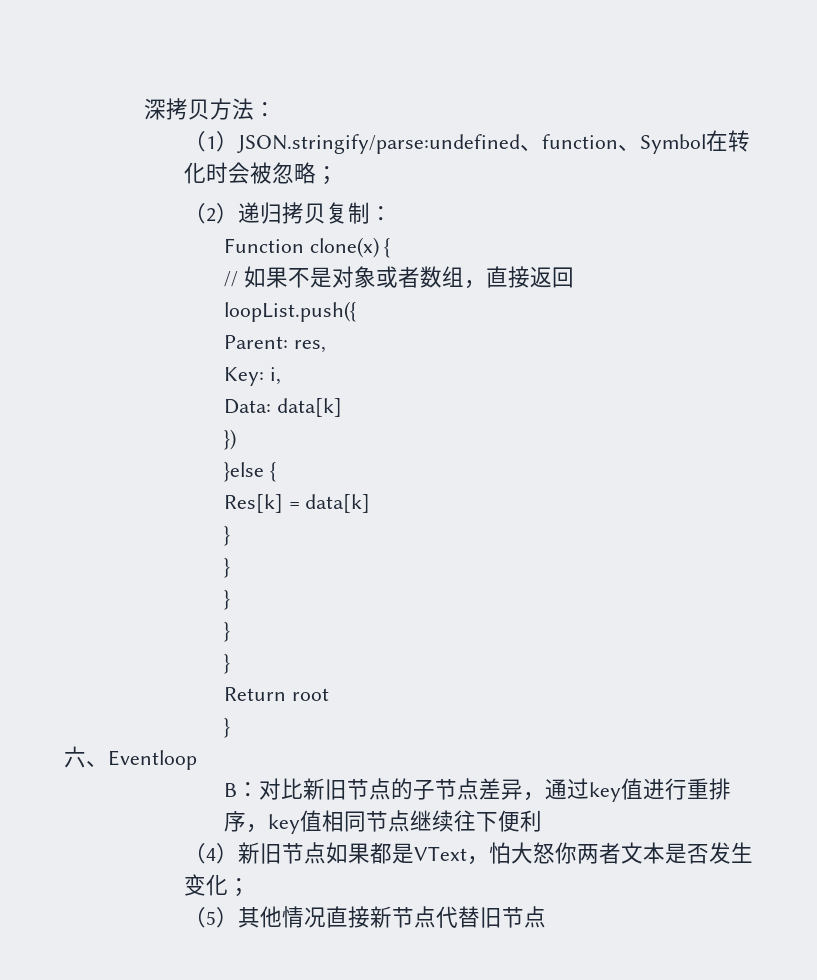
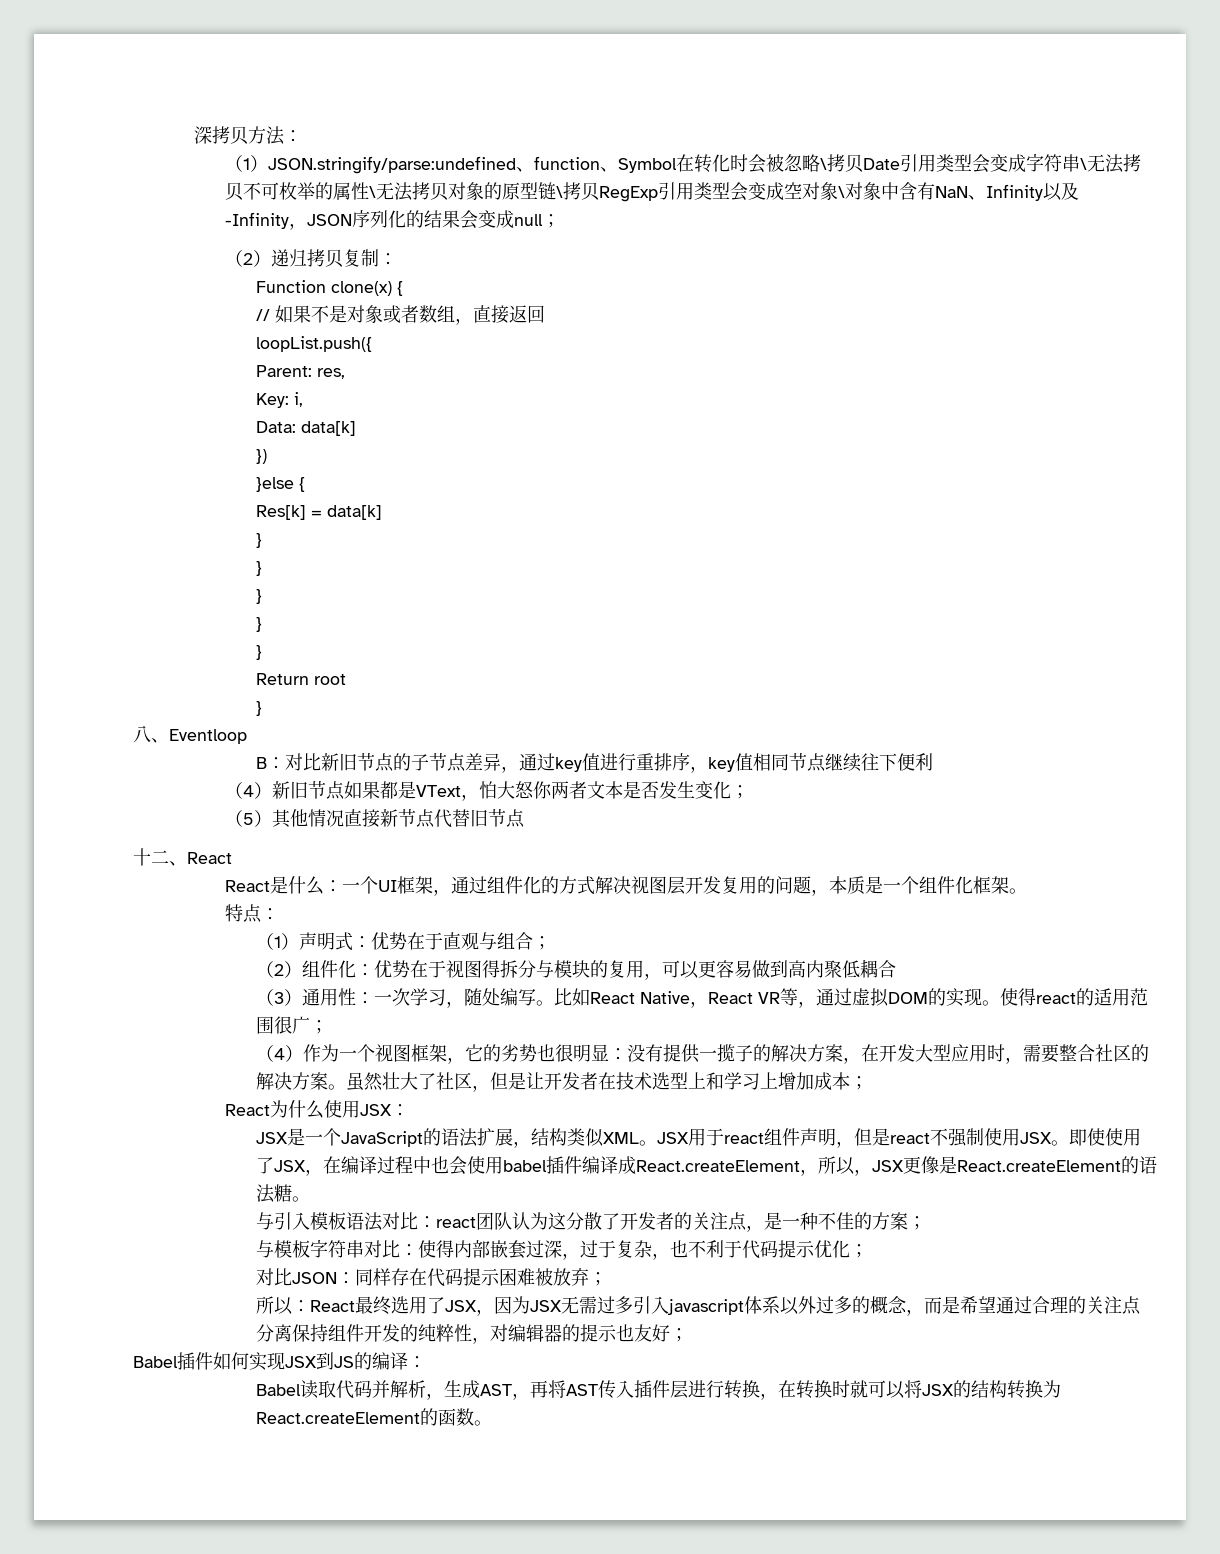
- （1）JSON.stringify/parse:undefined、function、Symbol在转化时会被忽略；
+ （1）JSON.stringify/parse:undefined、function、Symbol在转化时会被忽略\拷贝Date引用类型会变成字符串\无法拷贝不可枚举的属性\无法拷贝对象的原型链\拷贝RegExp引用类型会变成空对象\对象中含有NaN、Infinity以及-Infinity，JSON序列化的结果会变成null；
- 六、Eventloop
+ 八、Eventloop
+ 十二、React
+ React是什么：一个UI框架，通过组件化的方式解决视图层开发复用的问题，本质是一个组件化框架。
+ 特点：
+ （1）声明式：优势在于直观与组合；
+ （2）组件化：优势在于视图得拆分与模块的复用，可以更容易做到高内聚低耦合
+ （3）通用性：一次学习，随处编写。比如React Native，React VR等，通过虚拟DOM的实现。使得react的适用范围很广；
+ （4）作为一个视图框架，它的劣势也很明显：没有提供一揽子的解决方案，在开发大型应用时，需要整合社区的解决方案。虽然壮大了社区，但是让开发者在技术选型上和学习上增加成本；
+ React为什么使用JSX：
+ JSX是一个JavaScript的语法扩展，结构类似XML。JSX用于react组件声明，但是react不强制使用JSX。即使使用了JSX，在编译过程中也会使用babel插件编译成React.createElement，所以，JSX更像是React.createElement的语法糖。
+ 与引入模板语法对比：react团队认为这分散了开发者的关注点，是一种不佳的方案；
+ 与模板字符串对比：使得内部嵌套过深，过于复杂，也不利于代码提示优化；
+ 对比JSON：同样存在代码提示困难被放弃；
+ 所以：React最终选用了JSX，因为JSX无需过多引入javascript体系以外过多的概念，而是希望通过合理的关注点分离保持组件开发的纯粹性，对编辑器的提示也友好；
+ Babel插件如何实现JSX到JS的编译：
+ Babel读取代码并解析，生成AST，再将AST传入插件层进行转换，在转换时就可以将JSX的结构转换为React.createElement的函数。

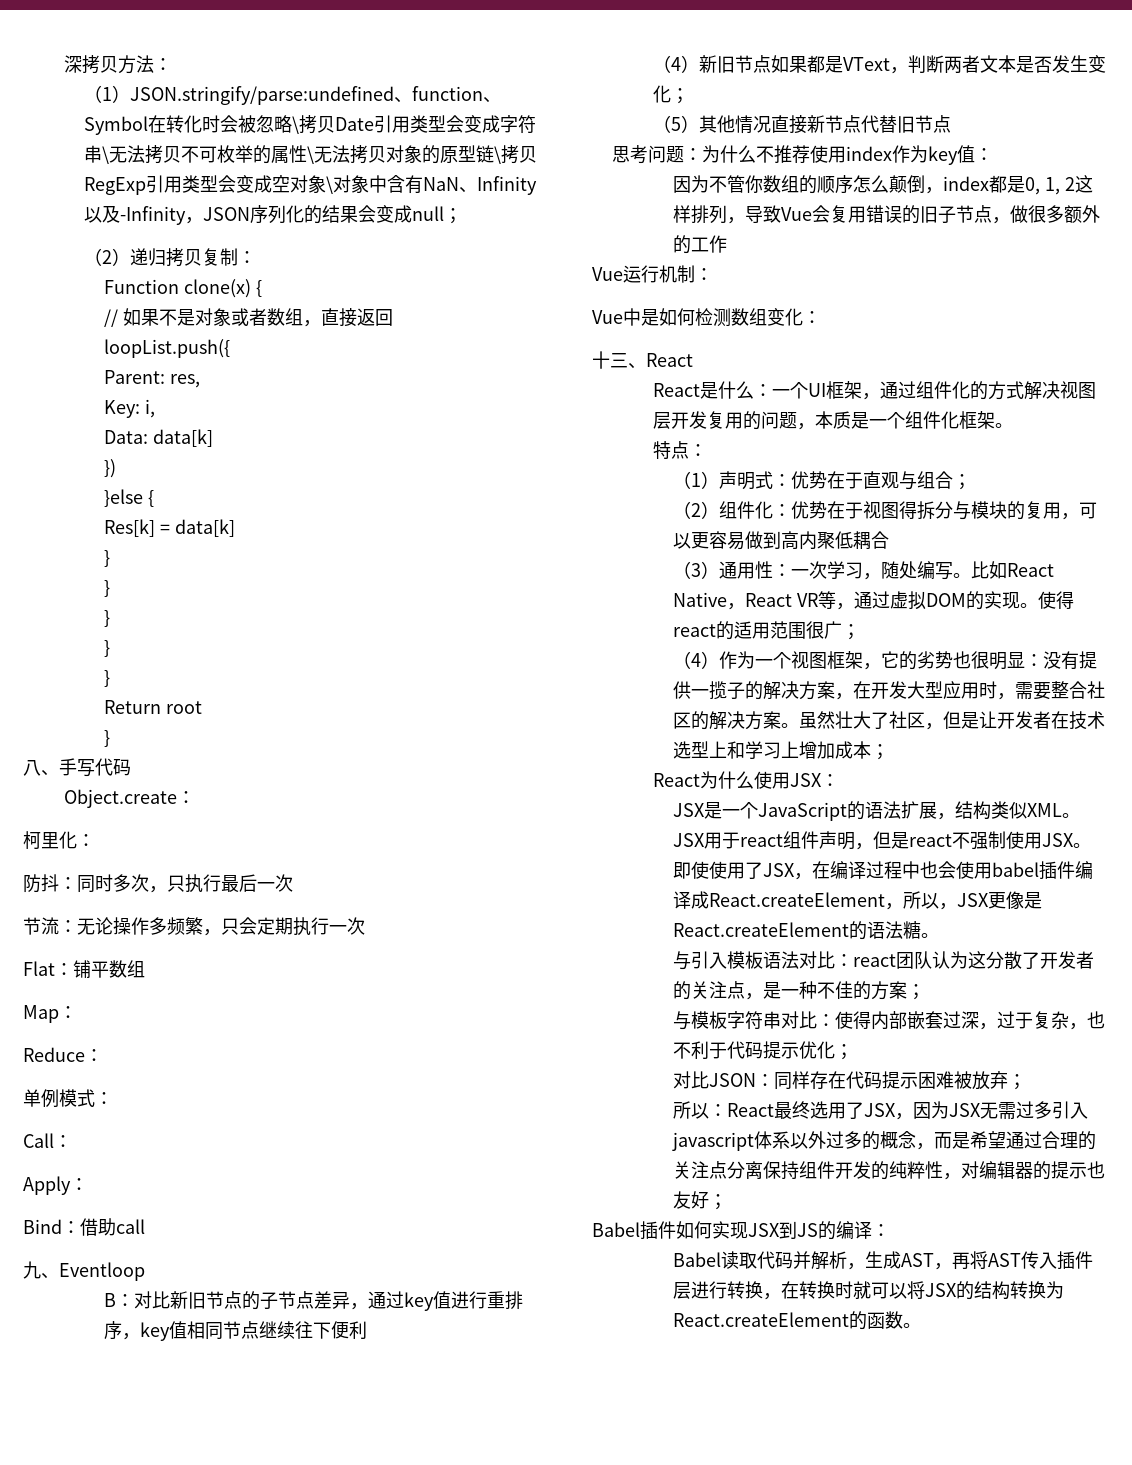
- 八、Eventloop
+ 八、手写代码
+ Object.create：
+ 柯里化：
+ 防抖：同时多次，只执行最后一次
+ 节流：无论操作多频繁，只会定期执行一次
+ Flat：铺平数组
+ Map：
+ Reduce：
+ 单例模式：
+ Call：
+ Apply：
+ Bind：借助call
+ 九、Eventloop
- （4）新旧节点如果都是VText，怕大怒你两者文本是否发生变化；
+ （4）新旧节点如果都是VText，判断两者文本是否发生变化；
+ 思考问题：为什么不推荐使用index作为key值：
+ 因为不管你数组的顺序怎么颠倒，index都是0, 1, 2这样排列，导致Vue会复用错误的旧子节点，做很多额外的工作
+ Vue运行机制：
+ Vue中是如何检测数组变化：
- 十二、React
+ 十三、React

